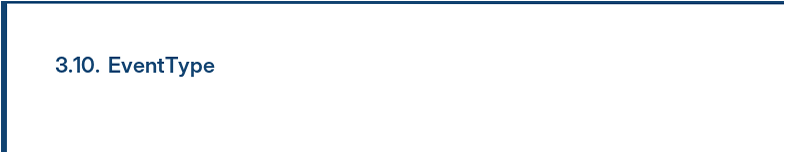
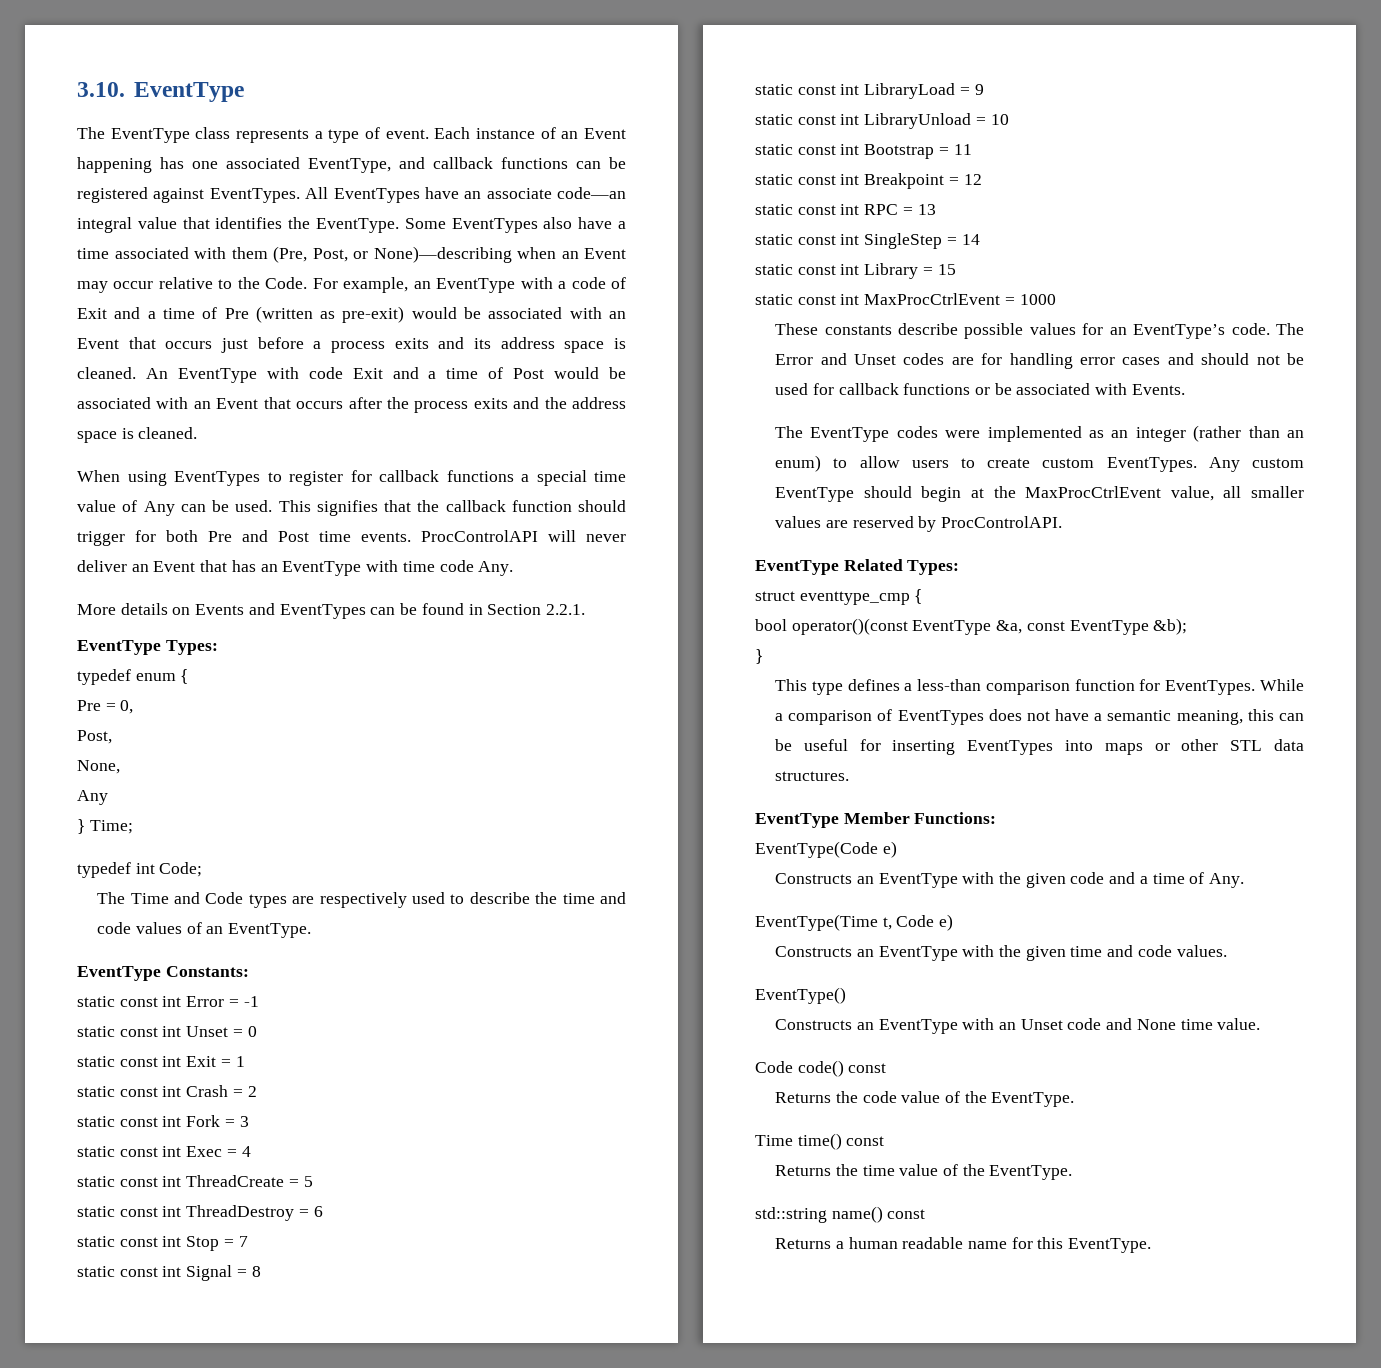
+ The EventType class represents a type of event. Each instance of an Event happening has one associated EventType, and callback functions can be registered against EventTypes. All EventTypes have an associate code—an integral value that identifies the EventType. Some EventTypes also have a time associated with them (Pre, Post, or None)—describing when an Event may occur relative to the Code. For example, an EventType with a code of Exit and a time of Pre (written as pre-exit) would be associated with an Event that occurs just before a process exits and its address space is cleaned. An EventType with code Exit and a time of Post would be associated with an Event that occurs after the process exits and the address space is cleaned.
+ When using EventTypes to register for callback functions a special time value of Any can be used. This signifies that the callback function should trigger for both Pre and Post time events. ProcControlAPI will never deliver an Event that has an EventType with time code Any.
+ More details on Events and EventTypes can be found in Section 2.2.1.
+ EventType Types:
+ typedef enum {
+ Pre = 0,
+ Post,
+ None,
+ Any
+ } Time;
+ typedef int Code;
+ The Time and Code types are respectively used to describe the time and code values of an EventType.
+ EventType Constants:
+ static const int Error = -1
+ static const int Unset = 0
+ static const int Exit = 1
+ static const int Crash = 2
+ static const int Fork = 3
+ static const int Exec = 4
+ static const int ThreadCreate = 5
+ static const int ThreadDestroy = 6
+ static const int Stop = 7
+ static const int Signal = 8
+ static const int LibraryLoad = 9
+ static const int LibraryUnload = 10
+ static const int Bootstrap = 11
+ static const int Breakpoint = 12
+ static const int RPC = 13
+ static const int SingleStep = 14
+ static const int Library = 15
+ static const int MaxProcCtrlEvent = 1000
+ These constants describe possible values for an EventType’s code. The Error and Unset codes are for handling error cases and should not be used for callback functions or be associated with Events.
+ The EventType codes were implemented as an integer (rather than an enum) to allow users to create custom EventTypes. Any custom EventType should begin at the MaxProcCtrlEvent value, all smaller values are reserved by ProcControlAPI.
+ EventType Related Types:
+ struct eventtype_cmp {
+ bool operator()(const EventType &a, const EventType &b);
+ }
+ This type defines a less-than comparison function for EventTypes. While a comparison of EventTypes does not have a semantic meaning, this can be useful for inserting EventTypes into maps or other STL data structures.
+ EventType Member Functions:
+ EventType(Code e)
+ Constructs an EventType with the given code and a time of Any.
+ EventType(Time t, Code e)
+ Constructs an EventType with the given time and code values.
+ EventType()
+ Constructs an EventType with an Unset code and None time value.
+ Code code() const
+ Returns the code value of the EventType.
+ Time time() const
+ Returns the time value of the EventType.
+ std::string name() const
+ Returns a human readable name for this EventType.

